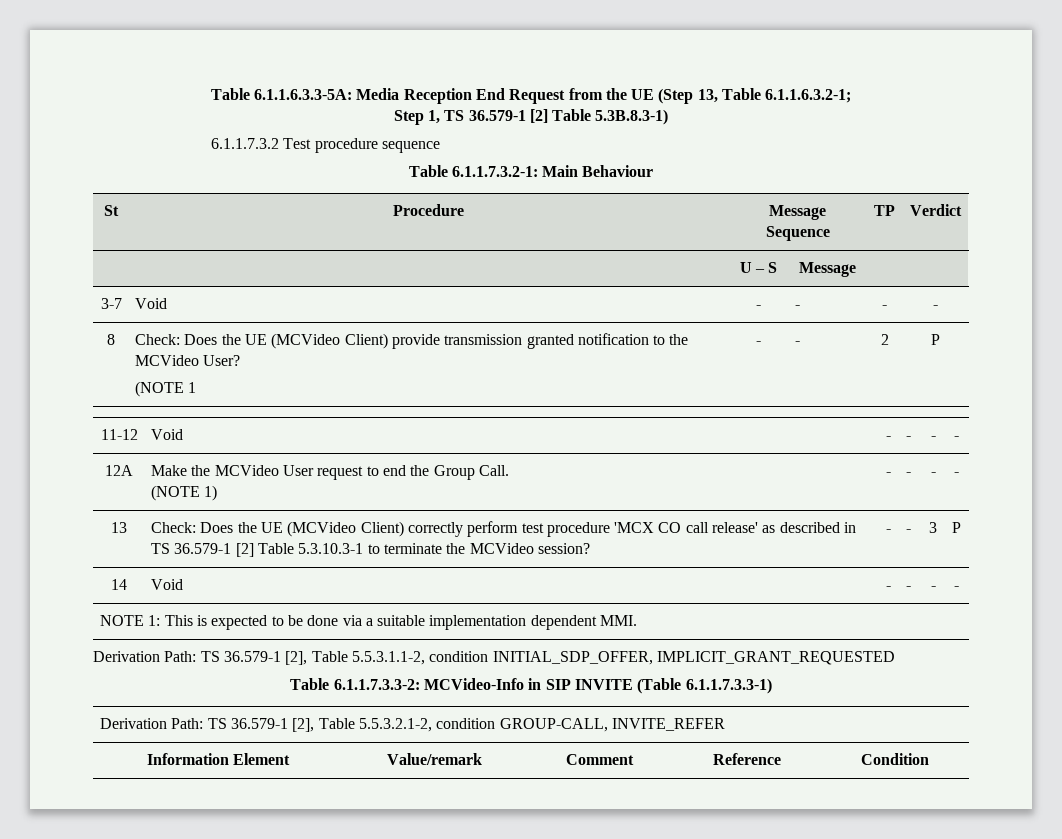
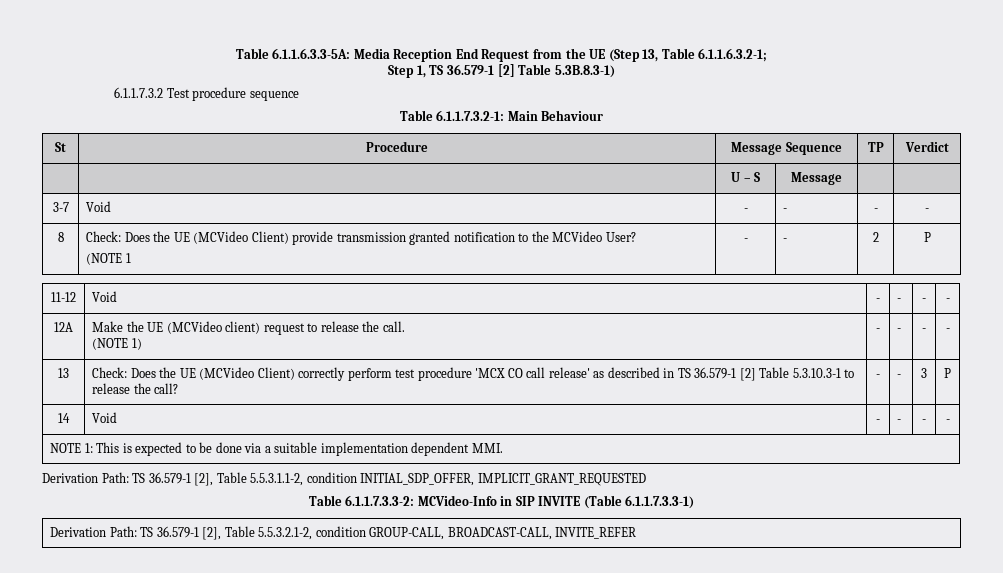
- 12A | Make the MCVideo User request to end the Group Call.
+ 12A | Make the UE (MCVideo client) request to release the call.
- 13 | Check: Does the UE (MCVideo Client) correctly perform test procedure 'MCX CO call release' as described in TS 36.579-1 [2] Table 5.3.10.3-1 to terminate the MCVideo session? | - | - | 3 | P
+ 13 | Check: Does the UE (MCVideo Client) correctly perform test procedure 'MCX CO call release' as described in TS 36.579-1 [2] Table 5.3.10.3-1 to release the call? | - | - | 3 | P
- Derivation Path: TS 36.579-1 [2], Table 5.5.3.2.1-2, condition GROUP-CALL, INVITE_REFER
+ Derivation Path: TS 36.579-1 [2], Table 5.5.3.2.1-2, condition GROUP-CALL, BROADCAST-CALL, INVITE_REFER
- Information Element | Value/remark | Comment | Reference | Condition

